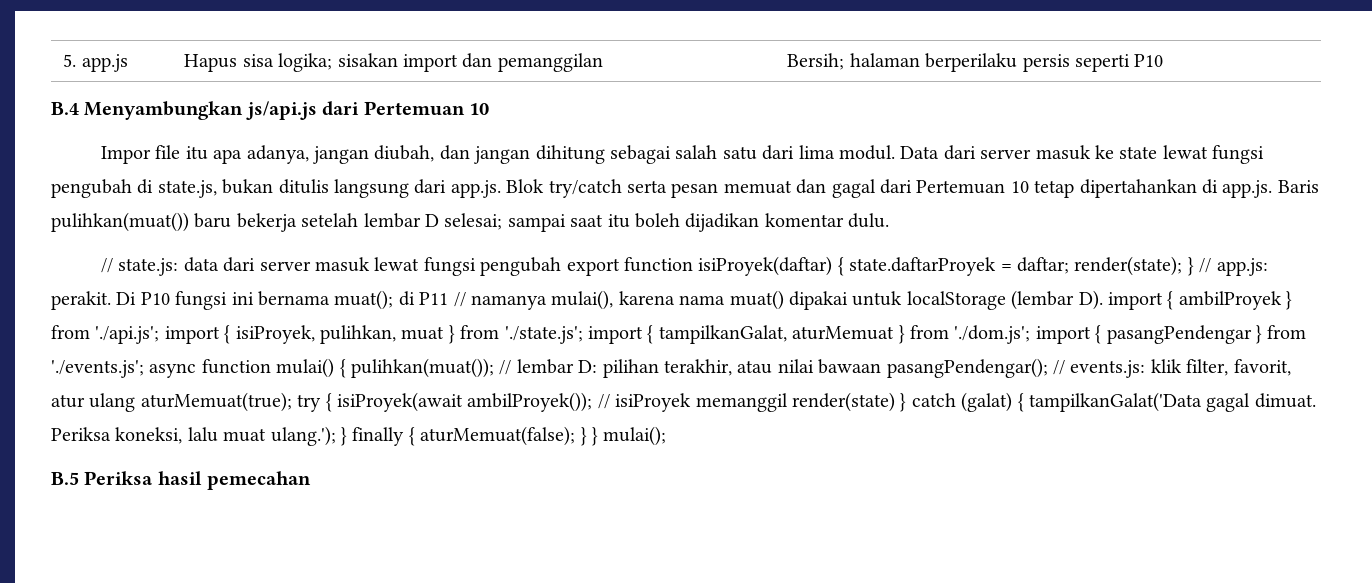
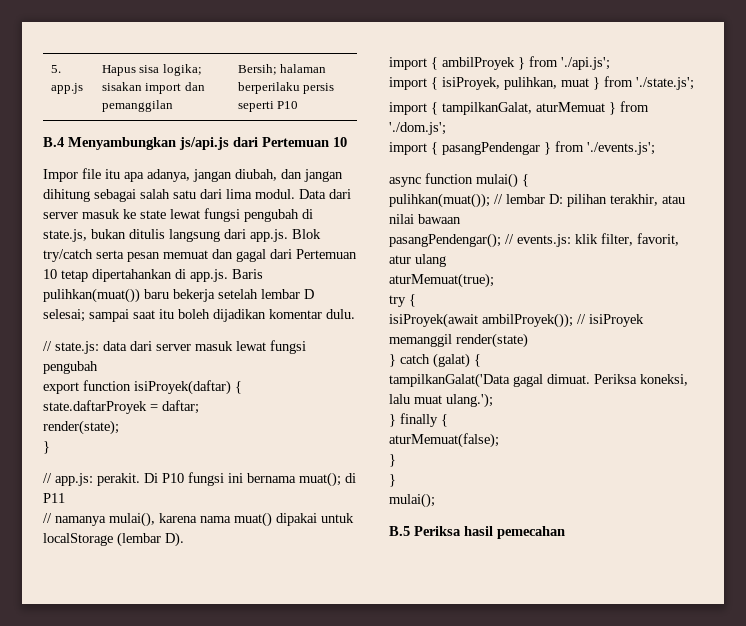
- // state.js: data dari server masuk lewat fungsi pengubah export function isiProyek(daftar) { state.daftarProyek = daftar; render(state); } // app.js: perakit.
+ // state.js: data dari server masuk lewat fungsi pengubah
+ export function isiProyek(daftar) {
+ state.daftarProyek = daftar;
+ render(state);
+ }
+ // app.js: perakit.
- di P11 // namanya mulai(), karena nama muat() dipakai untuk localStorage (lembar D). import { ambilProyek } from './api.js'; import { isiProyek, pulihkan, muat } from './state.js'; import { tampilkanGalat, aturMemuat } from './dom.js'; import { pasangPendengar } from './events.js'; async function mulai() { pulihkan(muat());
+ di P11
+ // namanya mulai(), karena nama muat() dipakai untuk localStorage (lembar D).
+ import { ambilProyek } from './api.js';
+ import { isiProyek, pulihkan, muat } from './state.js';
+ import { tampilkanGalat, aturMemuat } from './dom.js';
+ import { pasangPendengar } from './events.js';
+ async function mulai() {
+ pulihkan(muat());
- pilihan terakhir, atau nilai bawaan pasangPendengar();
+ pilihan terakhir, atau nilai bawaan
+ pasangPendengar();
- klik filter, favorit, atur ulang aturMemuat(true); try { isiProyek(await ambilProyek());
+ klik filter, favorit, atur ulang
+ aturMemuat(true);
+ try {
+ isiProyek(await ambilProyek());
- // isiProyek memanggil render(state) } catch (galat) { tampilkanGalat('Data gagal dimuat.
+ // isiProyek memanggil render(state)
+ } catch (galat) {
+ tampilkanGalat('Data gagal dimuat.
- Periksa koneksi, lalu muat ulang.'); } finally { aturMemuat(false); } } mulai();
+ Periksa koneksi, lalu muat ulang.');
+ } finally {
+ aturMemuat(false);
+ }
+ }
+ mulai();

